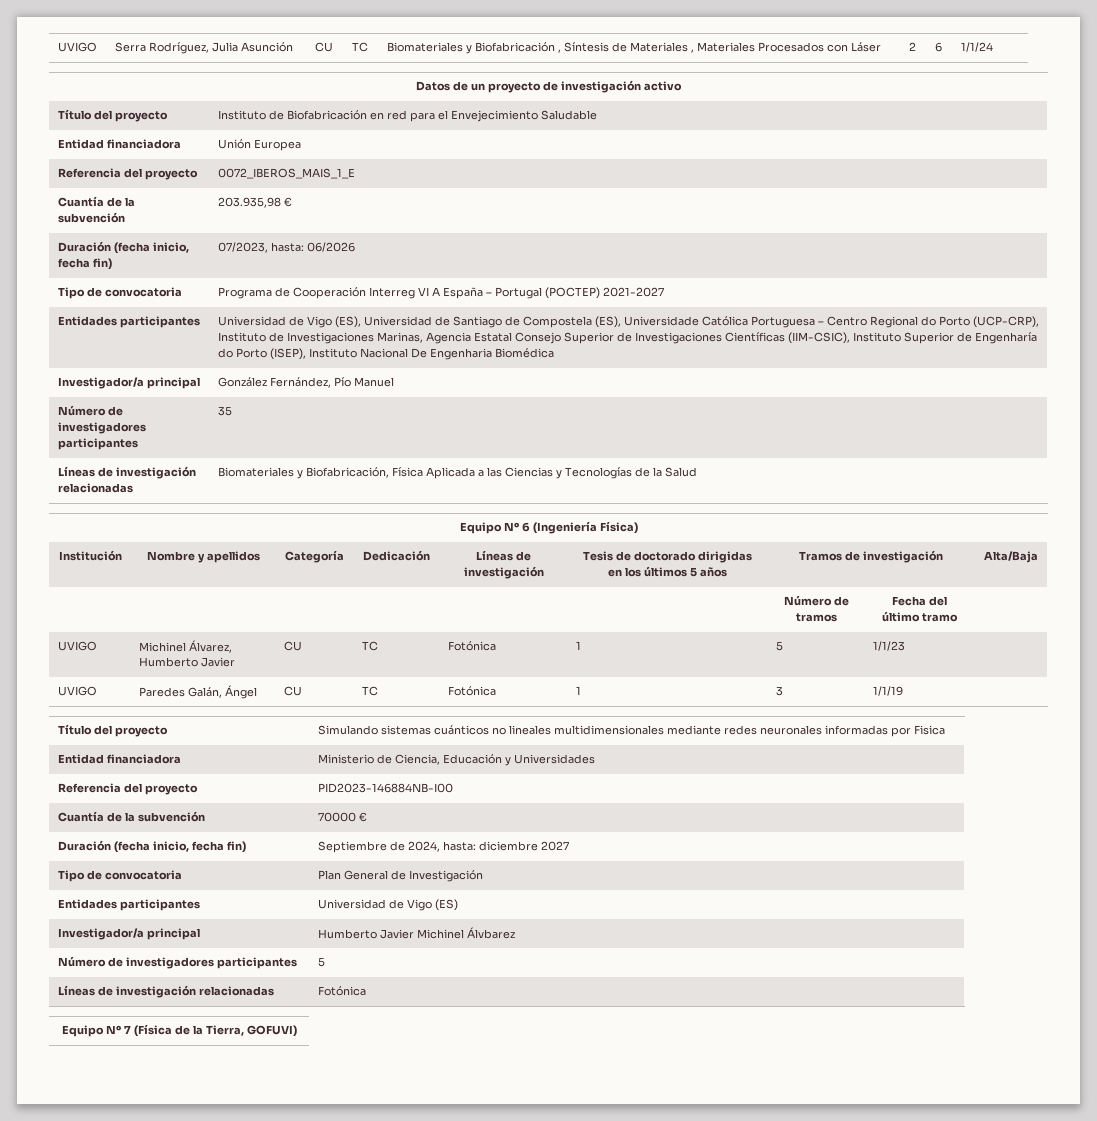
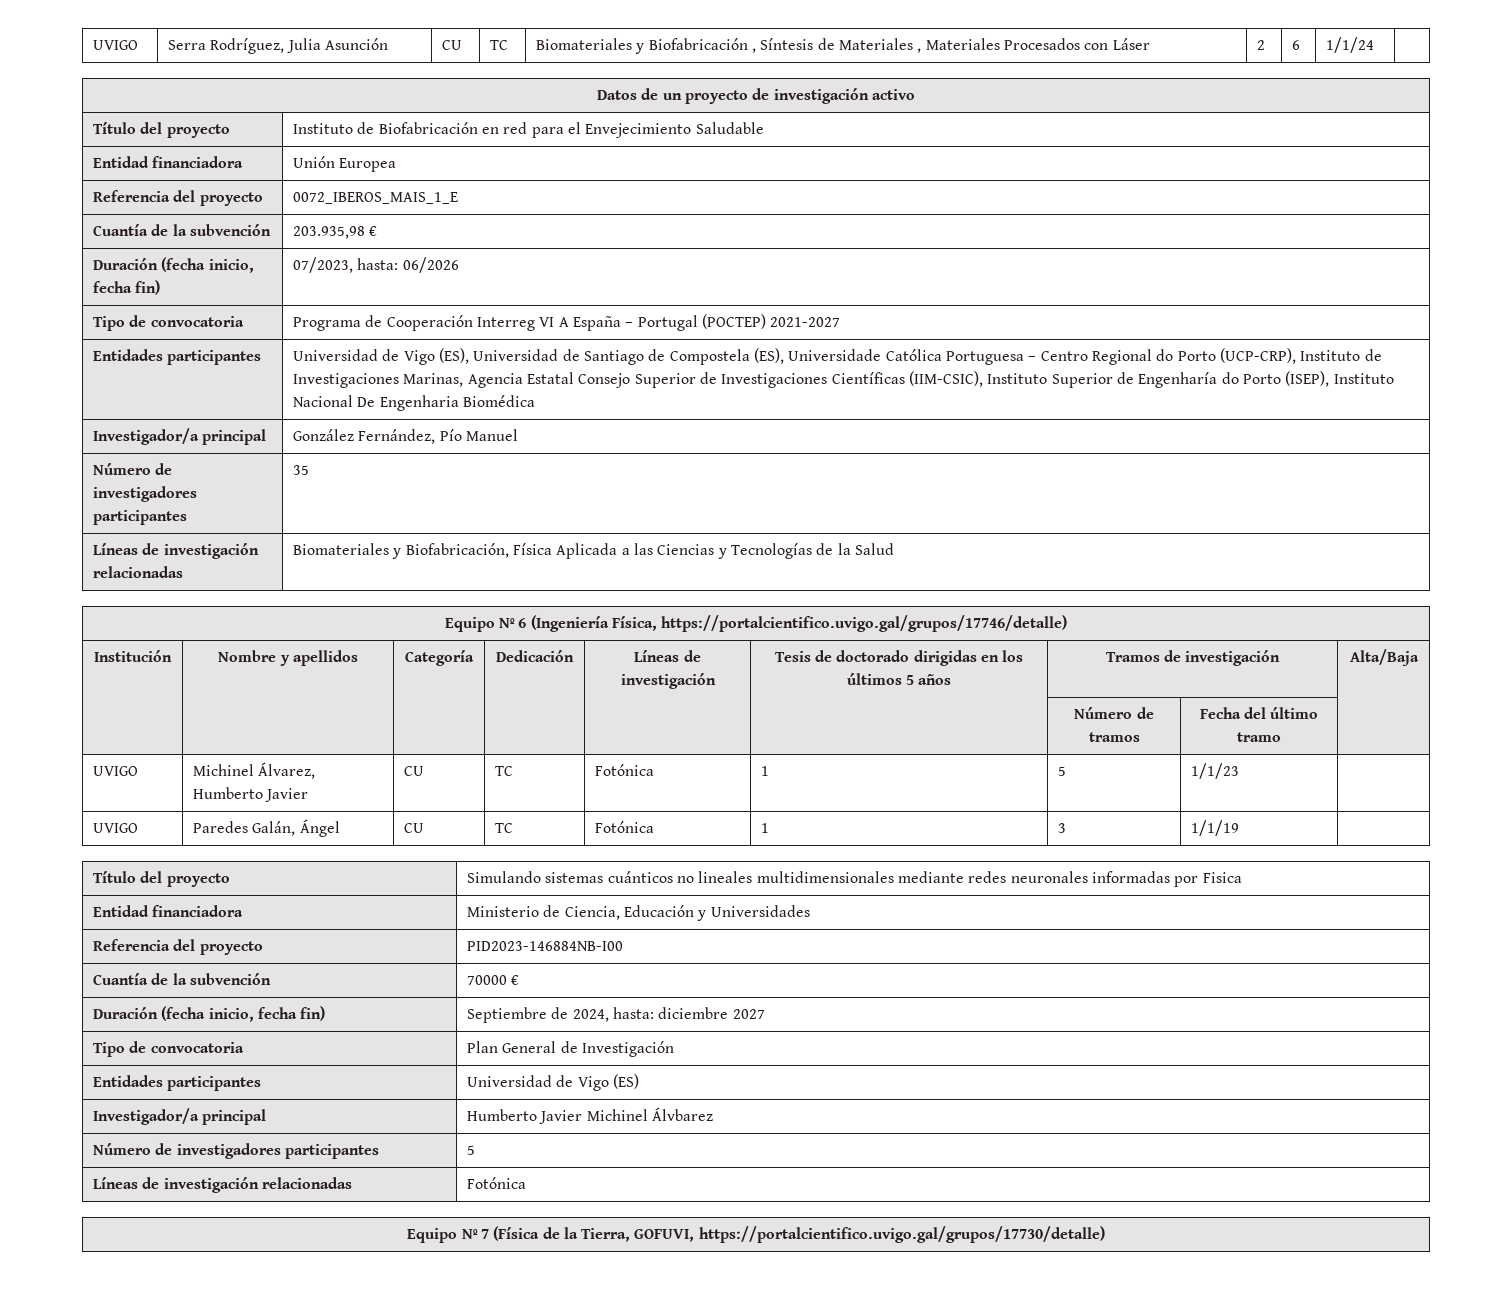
- Equipo Nº 6 (Ingeniería Física)
+ Equipo Nº 6 (Ingeniería Física, https://portalcientifico.uvigo.gal/grupos/17746/detalle)
- Equipo Nº 7 (Física de la Tierra, GOFUVI)
+ Equipo Nº 7 (Física de la Tierra, GOFUVI, https://portalcientifico.uvigo.gal/grupos/17730/detalle)

